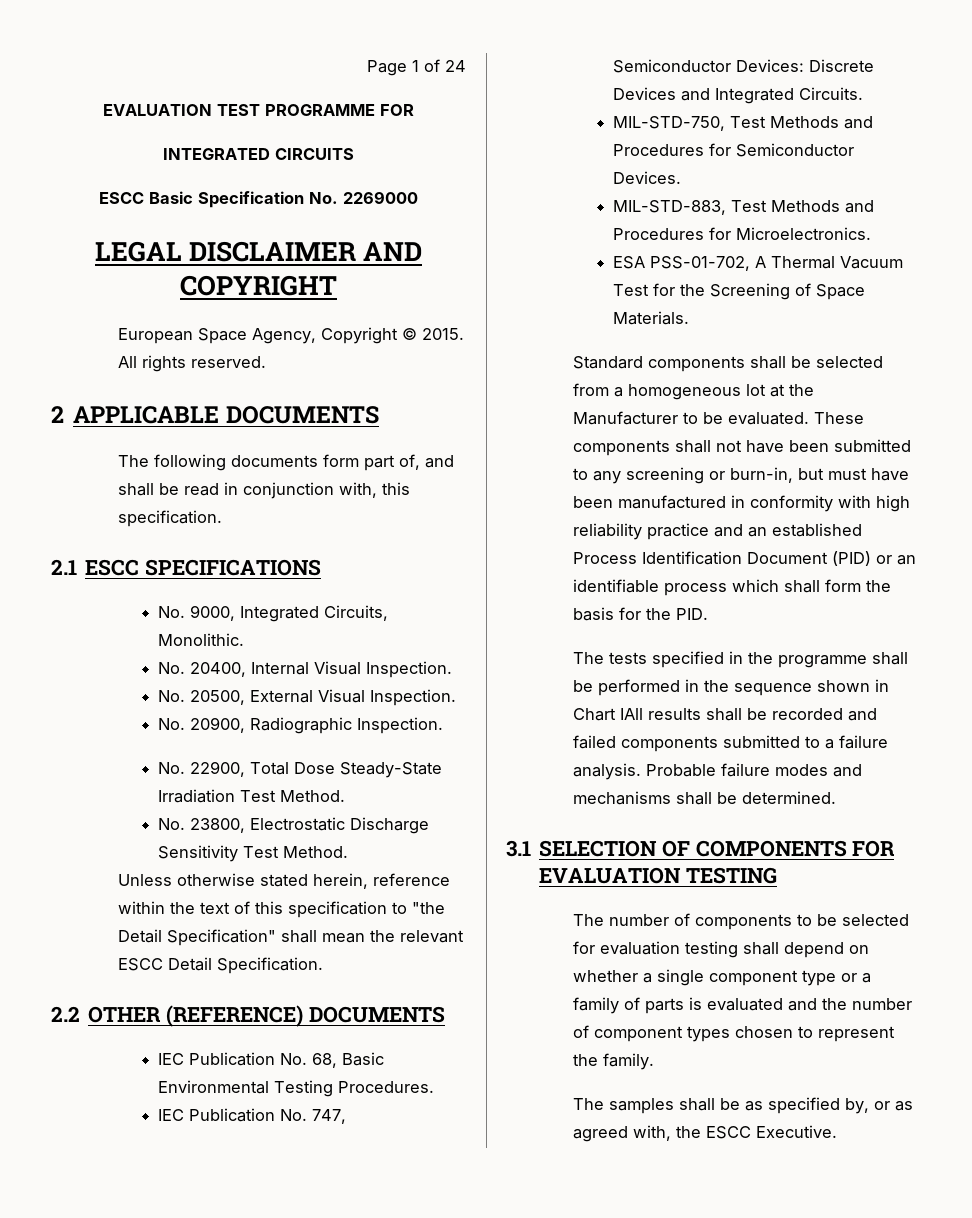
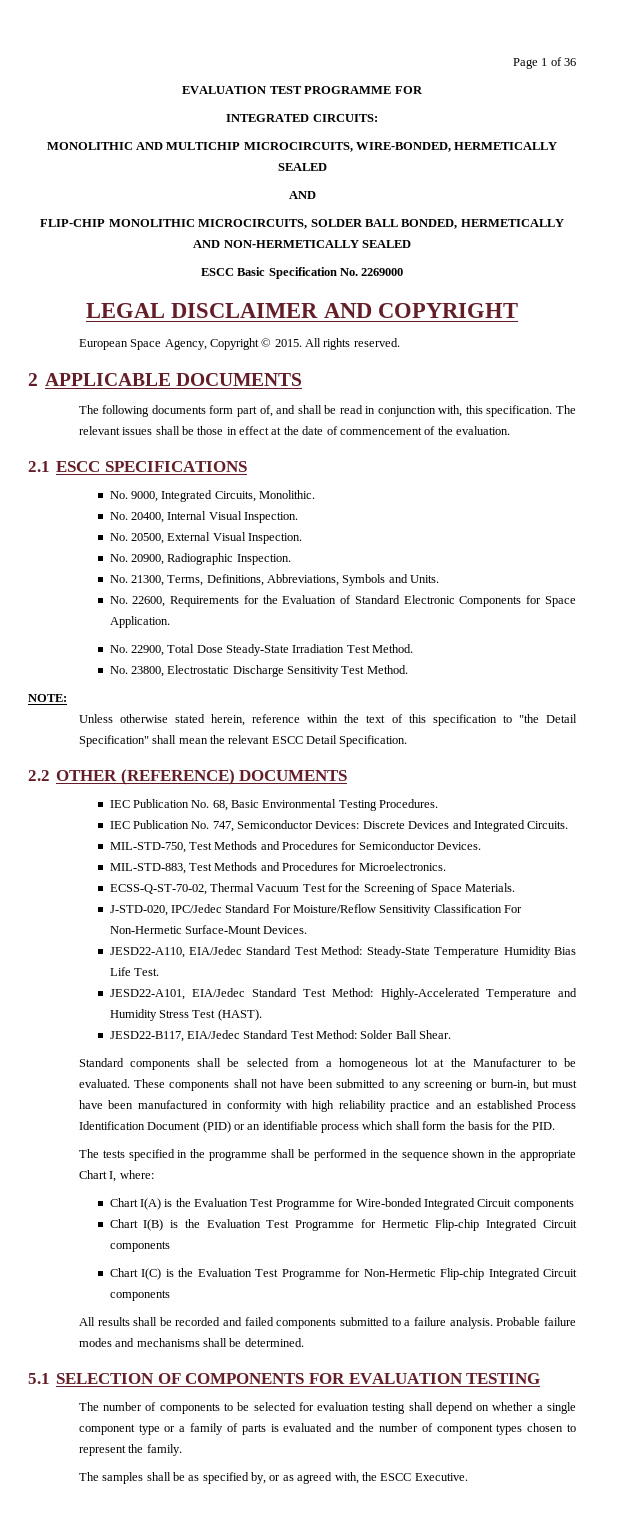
- Page 1 of 24
+ Page 1 of 36
- INTEGRATED CIRCUITS
+ INTEGRATED CIRCUITS:
+ MONOLITHIC AND MULTICHIP MICROCIRCUITS, WIRE-BONDED, HERMETICALLY SEALED
+ AND
+ FLIP-CHIP MONOLITHIC MICROCIRCUITS, SOLDER BALL BONDED, HERMETICALLY AND NON-HERMETICALLY SEALED
+ The relevant issues shall be those in effect at the date of commencement of the evaluation.
+ No. 21300, Terms, Definitions, Abbreviations, Symbols and Units.
+ No. 22600, Requirements for the Evaluation of Standard Electronic Components for Space Application.
+ NOTE:
- ESA PSS-01-702, A Thermal Vacuum Test for the Screening of Space Materials.
+ ECSS-Q-ST-70-02, Thermal Vacuum Test for the Screening of Space Materials.
+ J-STD-020, IPC/Jedec Standard For Moisture/Reflow Sensitivity Classification For Non-Hermetic Surface-Mount Devices.
+ JESD22-A110, EIA/Jedec Standard Test Method: Steady-State Temperature Humidity Bias Life Test.
+ JESD22-A101, EIA/Jedec Standard Test Method: Highly-Accelerated Temperature and Humidity Stress Test (HAST).
+ JESD22-B117, EIA/Jedec Standard Test Method: Solder Ball Shear.
- The tests specified in the programme shall be performed in the sequence shown in Chart IAll results shall be recorded and failed components submitted to a failure analysis.
+ The tests specified in the programme shall be performed in the sequence shown in the appropriate Chart I, where:
+ Chart I(A) is the Evaluation Test Programme for Wire-bonded Integrated Circuit components
+ Chart I(B) is the Evaluation Test Programme for Hermetic Flip-chip Integrated Circuit components
+ Chart I(C) is the Evaluation Test Programme for Non-Hermetic Flip-chip Integrated Circuit components
+ All results shall be recorded and failed components submitted to a failure analysis.
- 3.1 SELECTION OF COMPONENTS FOR EVALUATION TESTING
+ 5.1 SELECTION OF COMPONENTS FOR EVALUATION TESTING

